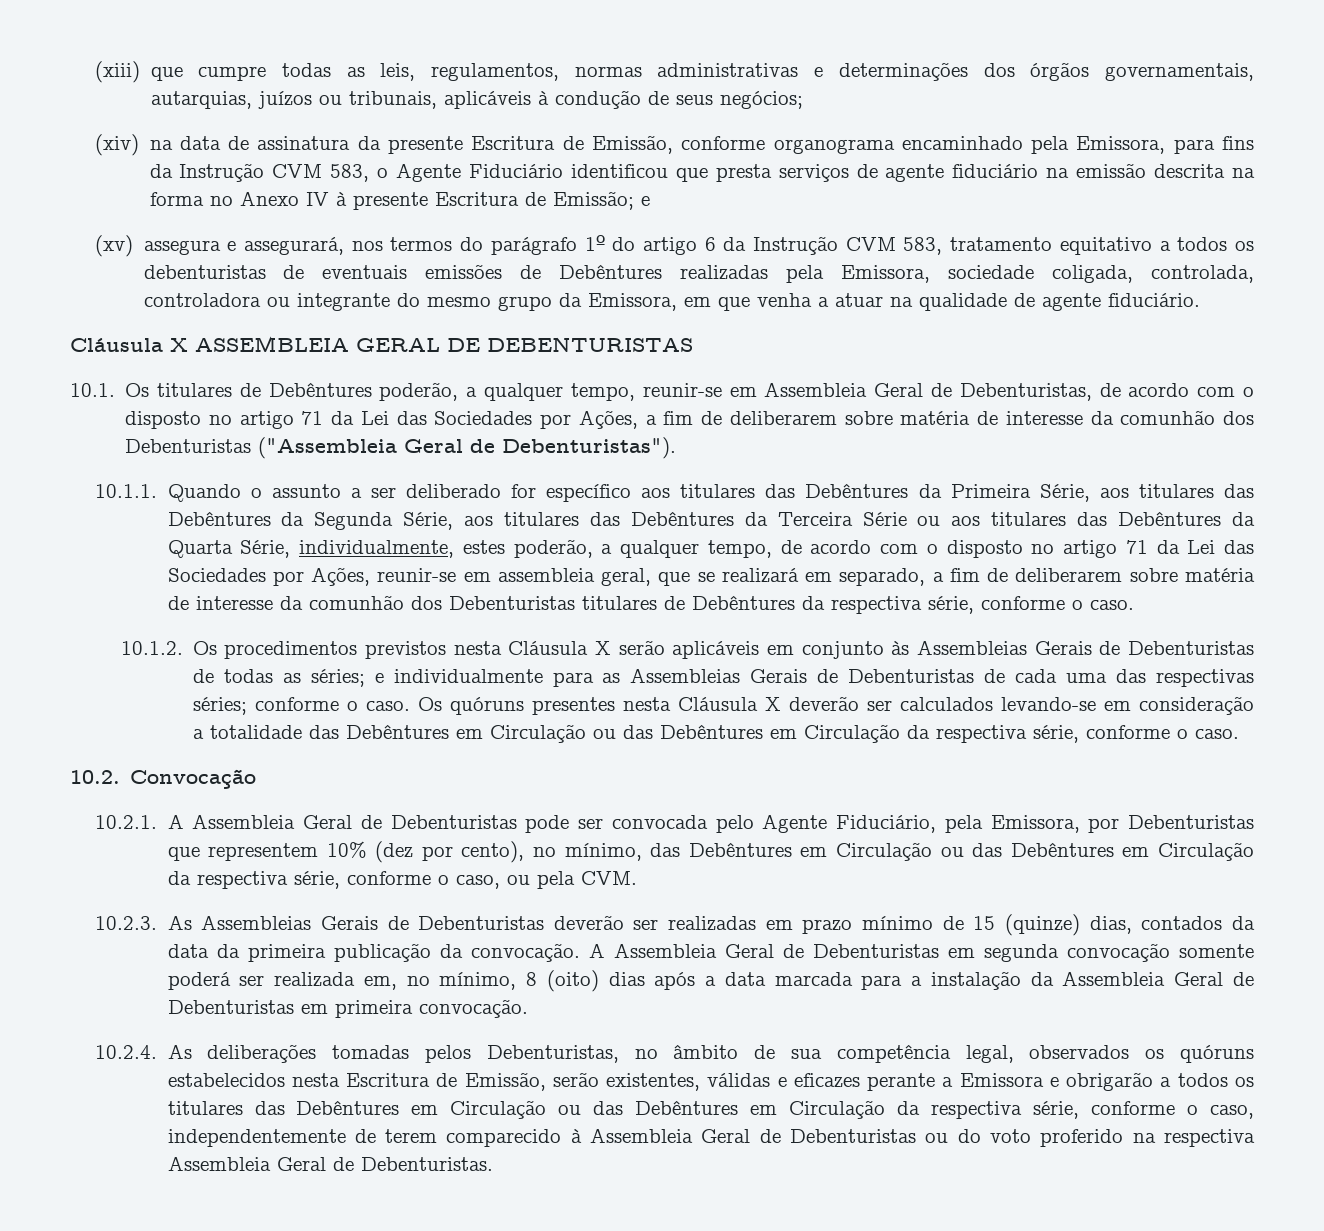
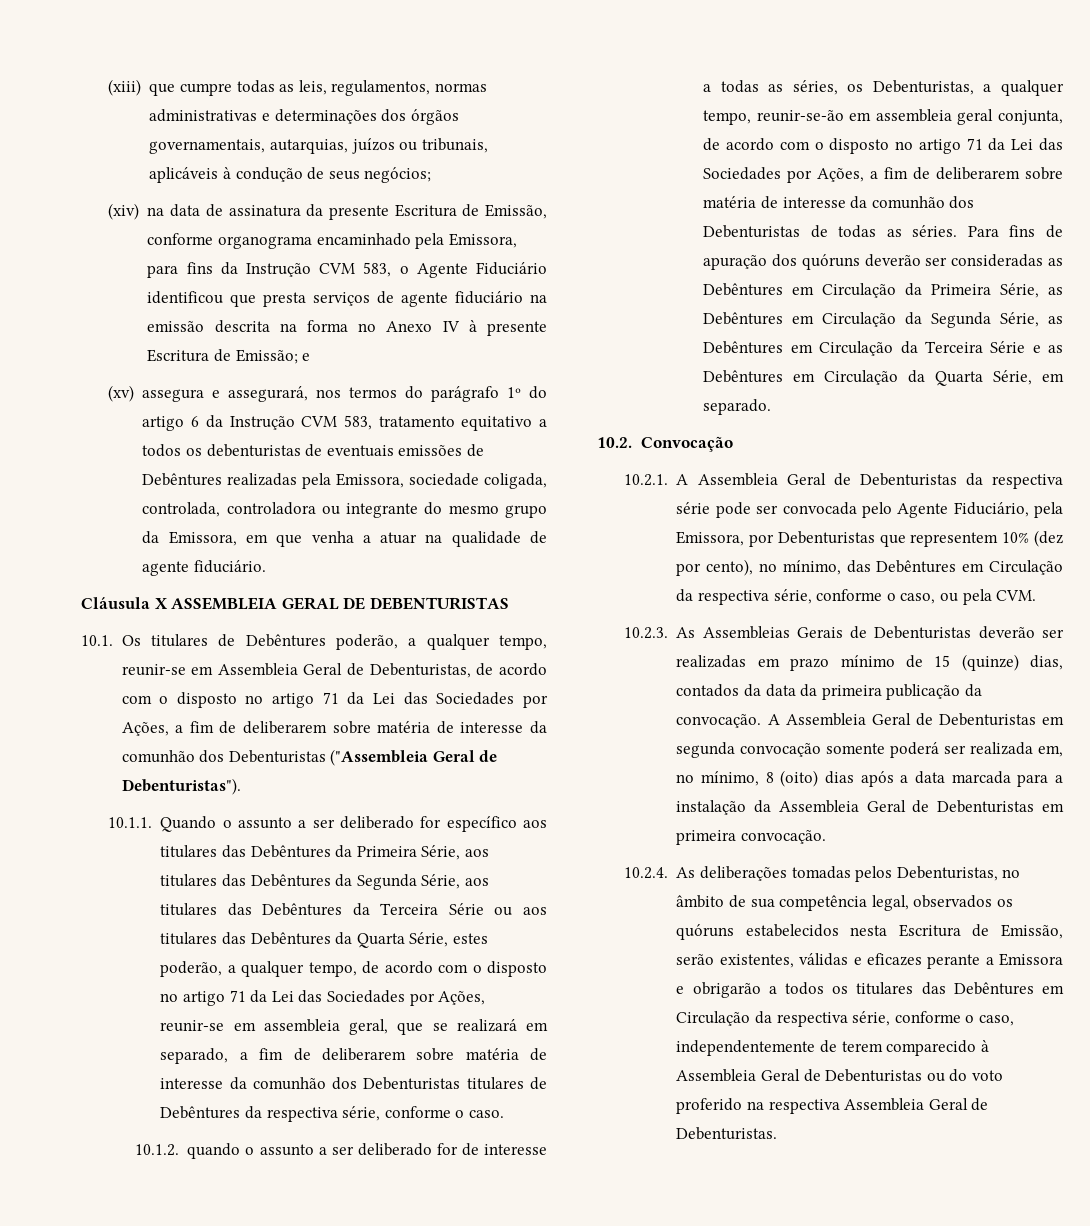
- 10.1.1. Quando o assunto a ser deliberado for específico aos titulares das Debêntures da Primeira Série, aos titulares das Debêntures da Segunda Série, aos titulares das Debêntures da Terceira Série ou aos titulares das Debêntures da Quarta Série, individualmente, estes poderão, a qualquer tempo, de acordo com o disposto no artigo 71 da Lei das Sociedades por Ações, reunir-se em assembleia geral, que se realizará em separado, a fim de deliberarem sobre matéria de interesse da comunhão dos Debenturistas titulares de Debêntures da respectiva série, conforme o caso.
+ 10.1.1. Quando o assunto a ser deliberado for específico aos titulares das Debêntures da Primeira Série, aos titulares das Debêntures da Segunda Série, aos titulares das Debêntures da Terceira Série ou aos titulares das Debêntures da Quarta Série, estes poderão, a qualquer tempo, de acordo com o disposto no artigo 71 da Lei das Sociedades por Ações, reunir-se em assembleia geral, que se realizará em separado, a fim de deliberarem sobre matéria de interesse da comunhão dos Debenturistas titulares de Debêntures da respectiva série, conforme o caso.
- 10.1.2. Os procedimentos previstos nesta Cláusula X serão aplicáveis em conjunto às Assembleias Gerais de Debenturistas de todas as séries; e individualmente para as Assembleias Gerais de Debenturistas de cada uma das respectivas séries; conforme o caso. Os quóruns presentes nesta Cláusula X deverão ser calculados levando-se em consideração a totalidade das Debêntures em Circulação ou das Debêntures em Circulação da respectiva série, conforme o caso.
+ 10.1.2. quando o assunto a ser deliberado for de interesse a todas as séries, os Debenturistas, a qualquer tempo, reunir-se-ão em assembleia geral conjunta, de acordo com o disposto no artigo 71 da Lei das Sociedades por Ações, a fim de deliberarem sobre matéria de interesse da comunhão dos Debenturistas de todas as séries. Para fins de apuração dos quóruns deverão ser consideradas as Debêntures em Circulação da Primeira Série, as Debêntures em Circulação da Segunda Série, as Debêntures em Circulação da Terceira Série e as Debêntures em Circulação da Quarta Série, em separado.
- 10.2.1. A Assembleia Geral de Debenturistas pode ser convocada pelo Agente Fiduciário, pela Emissora, por Debenturistas que representem 10% (dez por cento), no mínimo, das Debêntures em Circulação ou das Debêntures em Circulação da respectiva série, conforme o caso, ou pela CVM.
+ 10.2.1. A Assembleia Geral de Debenturistas da respectiva série pode ser convocada pelo Agente Fiduciário, pela Emissora, por Debenturistas que representem 10% (dez por cento), no mínimo, das Debêntures em Circulação da respectiva série, conforme o caso, ou pela CVM.
- 10.2.4. As deliberações tomadas pelos Debenturistas, no âmbito de sua competência legal, observados os quóruns estabelecidos nesta Escritura de Emissão, serão existentes, válidas e eficazes perante a Emissora e obrigarão a todos os titulares das Debêntures em Circulação ou das Debêntures em Circulação da respectiva série, conforme o caso, independentemente de terem comparecido à Assembleia Geral de Debenturistas ou do voto proferido na respectiva Assembleia Geral de Debenturistas.
+ 10.2.4. As deliberações tomadas pelos Debenturistas, no âmbito de sua competência legal, observados os quóruns estabelecidos nesta Escritura de Emissão, serão existentes, válidas e eficazes perante a Emissora e obrigarão a todos os titulares das Debêntures em Circulação da respectiva série, conforme o caso, independentemente de terem comparecido à Assembleia Geral de Debenturistas ou do voto proferido na respectiva Assembleia Geral de Debenturistas.

